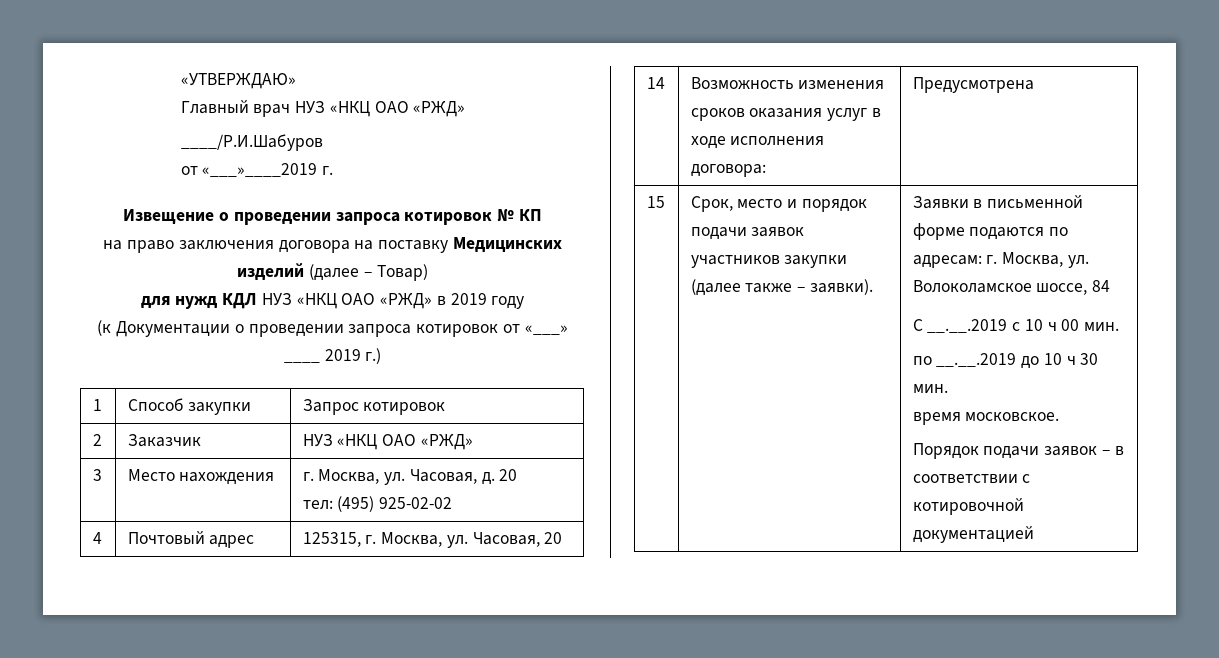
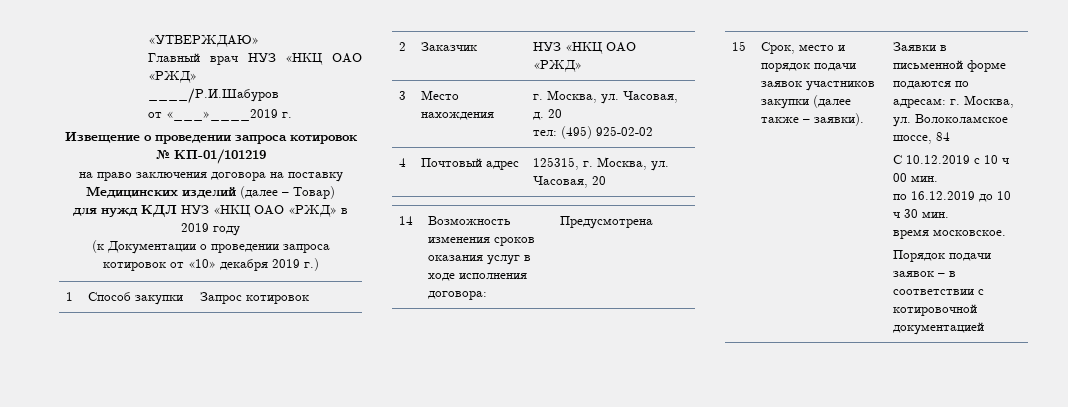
- Извещение о проведении запроса котировок № КП
+ Извещение о проведении запроса котировок № КП-01/101219
- (к Документации о проведении запроса котировок от «___» ____ 2019 г.)
+ (к Документации о проведении запроса котировок от «10» декабря 2019 г.)
- С __.__.2019 с 10 ч 00 мин.
+ С 10.12.2019 с 10 ч 00 мин.
- по __.__.2019 до 10 ч 30 мин.
+ по 16.12.2019 до 10 ч 30 мин.

